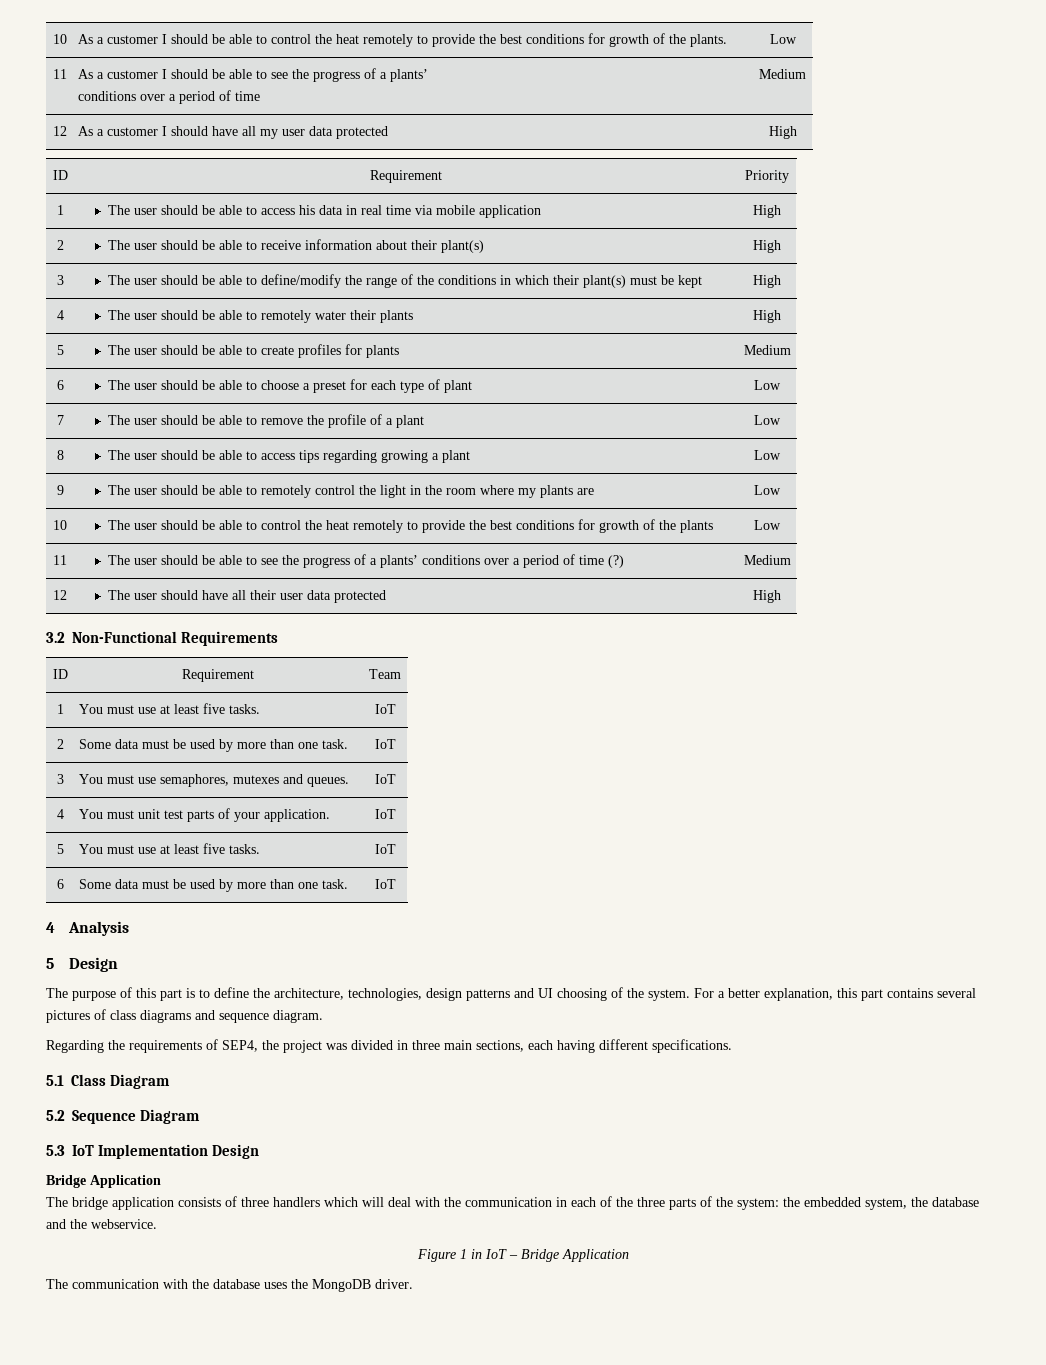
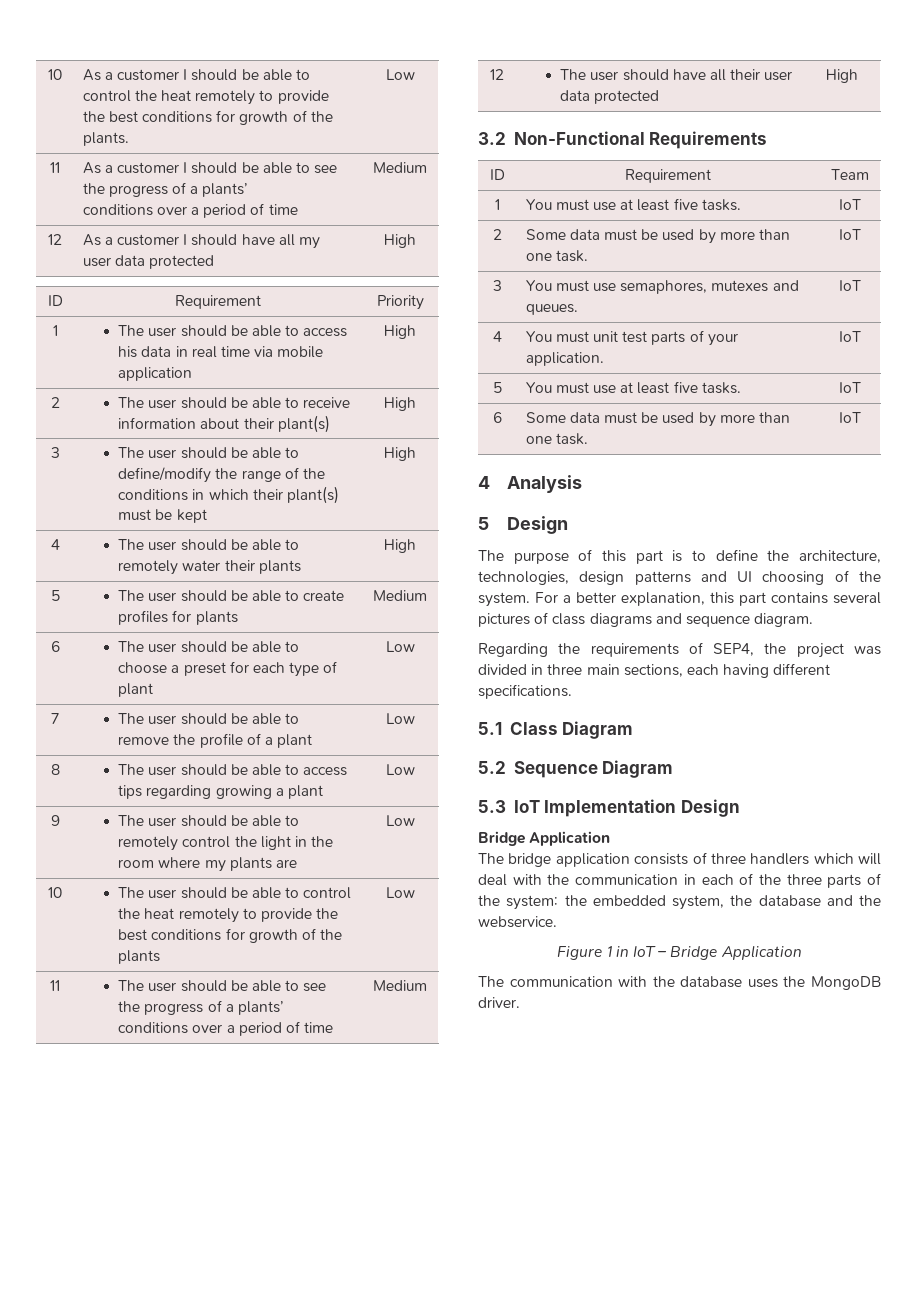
- 11 | The user should be able to see the progress of a plants’ conditions over a period of time (?) | Medium
+ 11 | The user should be able to see the progress of a plants’ conditions over a period of time | Medium

